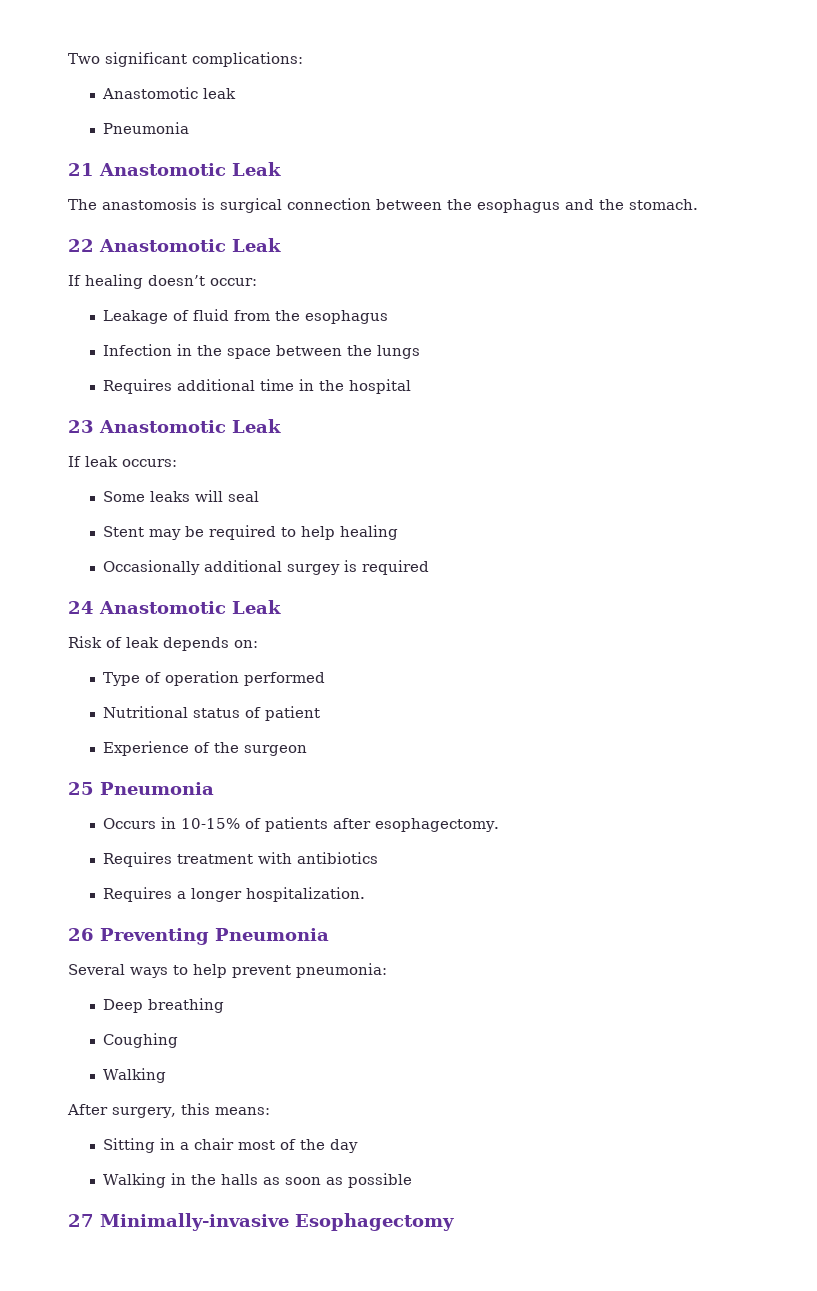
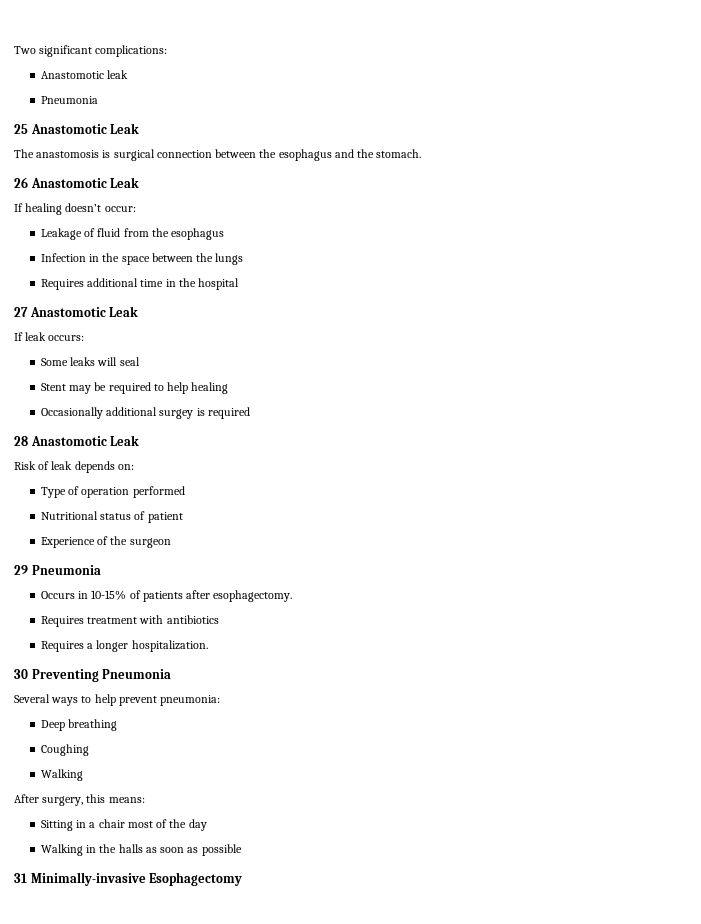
- 21 Anastomotic Leak
+ 25 Anastomotic Leak
- 22 Anastomotic Leak
+ 26 Anastomotic Leak
- 23 Anastomotic Leak
+ 27 Anastomotic Leak
- 24 Anastomotic Leak
+ 28 Anastomotic Leak
- 25 Pneumonia
+ 29 Pneumonia
- 26 Preventing Pneumonia
+ 30 Preventing Pneumonia
- 27 Minimally-invasive Esophagectomy
+ 31 Minimally-invasive Esophagectomy

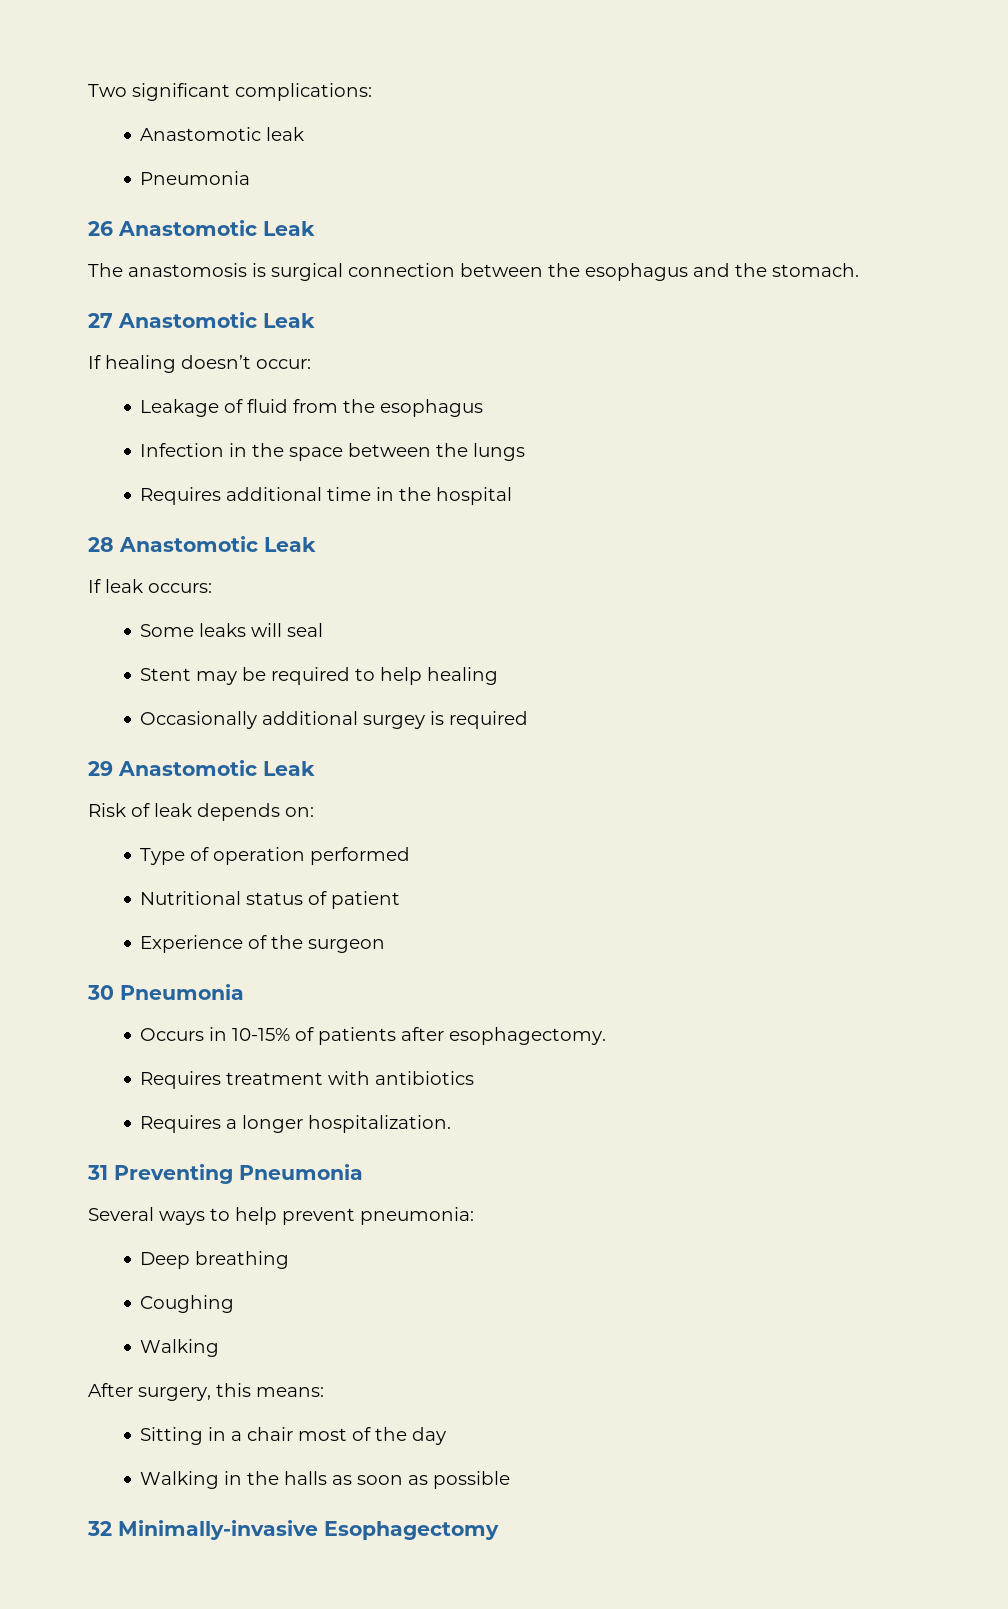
- 25 Anastomotic Leak
+ 26 Anastomotic Leak
- 26 Anastomotic Leak
+ 27 Anastomotic Leak
- 27 Anastomotic Leak
+ 28 Anastomotic Leak
- 28 Anastomotic Leak
+ 29 Anastomotic Leak
- 29 Pneumonia
+ 30 Pneumonia
- 30 Preventing Pneumonia
+ 31 Preventing Pneumonia
- 31 Minimally-invasive Esophagectomy
+ 32 Minimally-invasive Esophagectomy

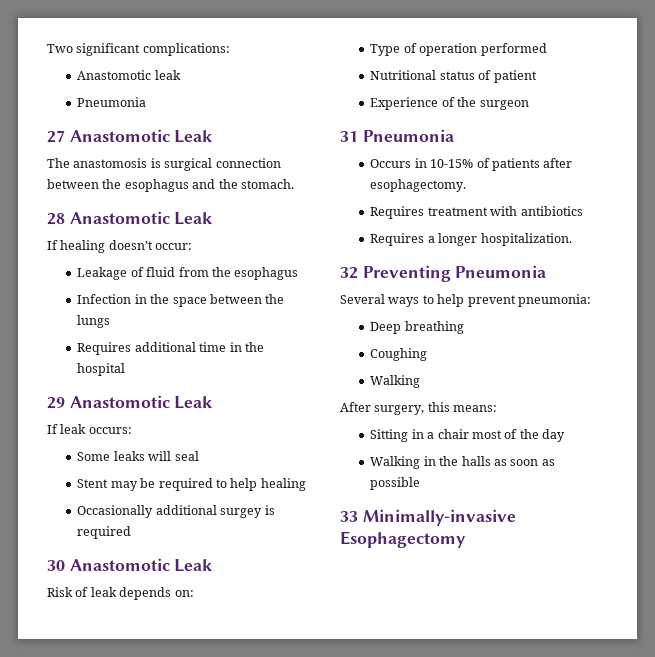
- 26 Anastomotic Leak
+ 27 Anastomotic Leak
- 27 Anastomotic Leak
+ 28 Anastomotic Leak
- 28 Anastomotic Leak
+ 29 Anastomotic Leak
- 29 Anastomotic Leak
+ 30 Anastomotic Leak
- 30 Pneumonia
+ 31 Pneumonia
- 31 Preventing Pneumonia
+ 32 Preventing Pneumonia
- 32 Minimally-invasive Esophagectomy
+ 33 Minimally-invasive Esophagectomy

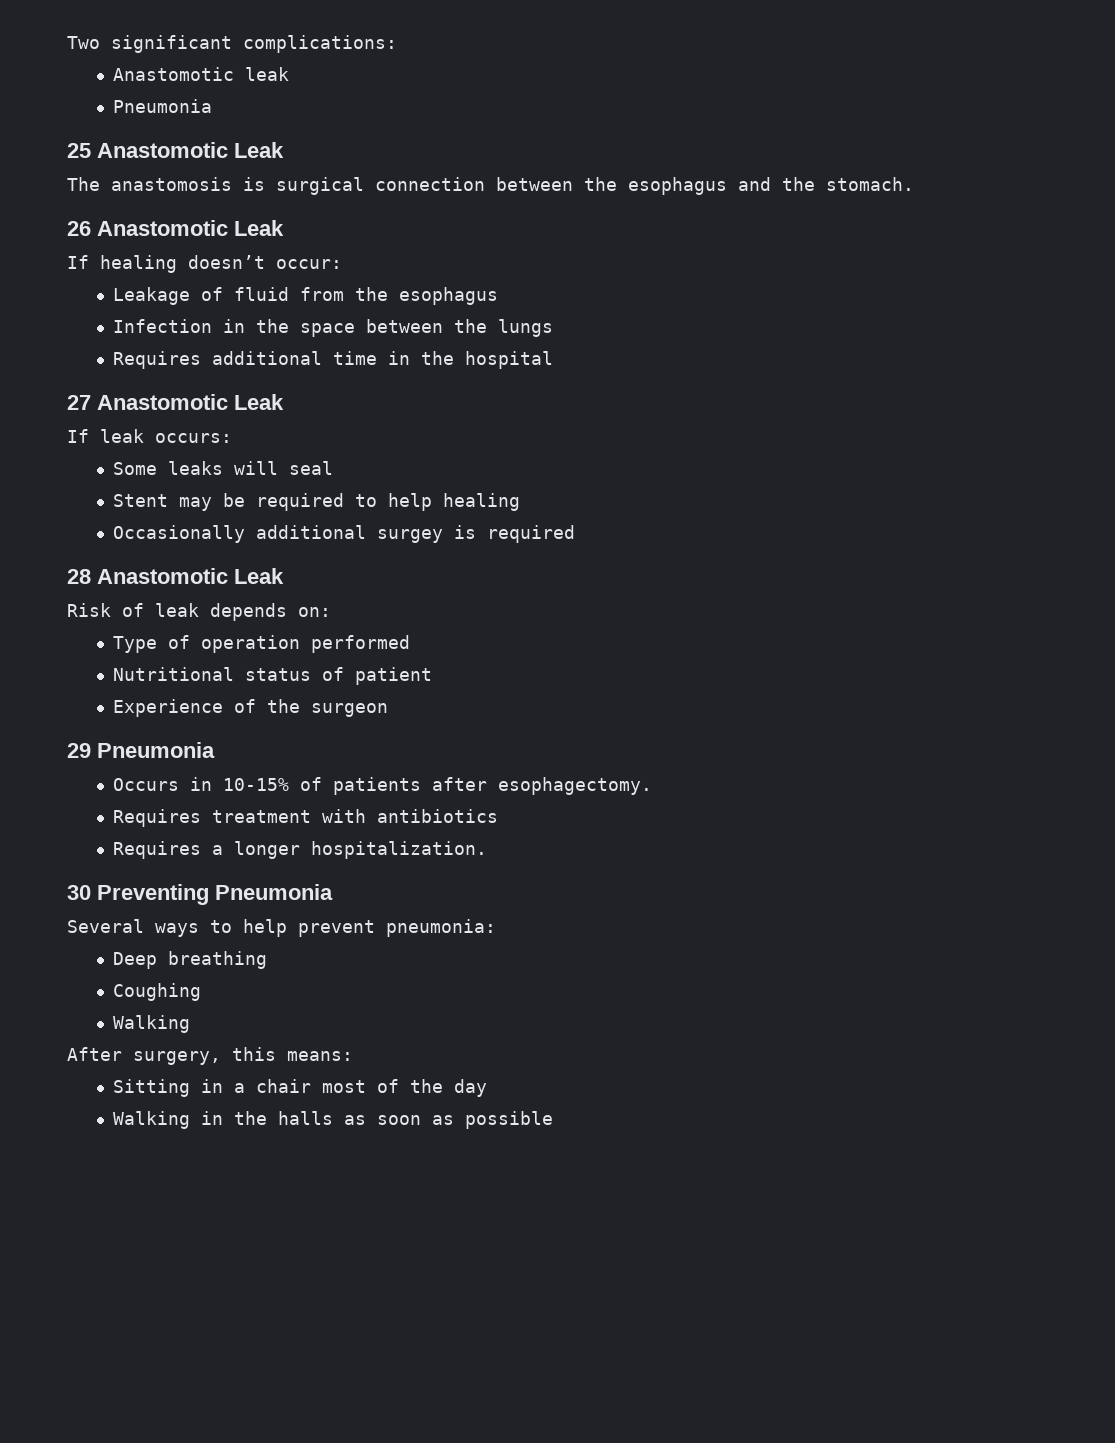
- 27 Anastomotic Leak
+ 25 Anastomotic Leak
- 28 Anastomotic Leak
+ 26 Anastomotic Leak
- 29 Anastomotic Leak
+ 27 Anastomotic Leak
- 30 Anastomotic Leak
+ 28 Anastomotic Leak
- 31 Pneumonia
+ 29 Pneumonia
- 32 Preventing Pneumonia
+ 30 Preventing Pneumonia
- 33 Minimally-invasive Esophagectomy

